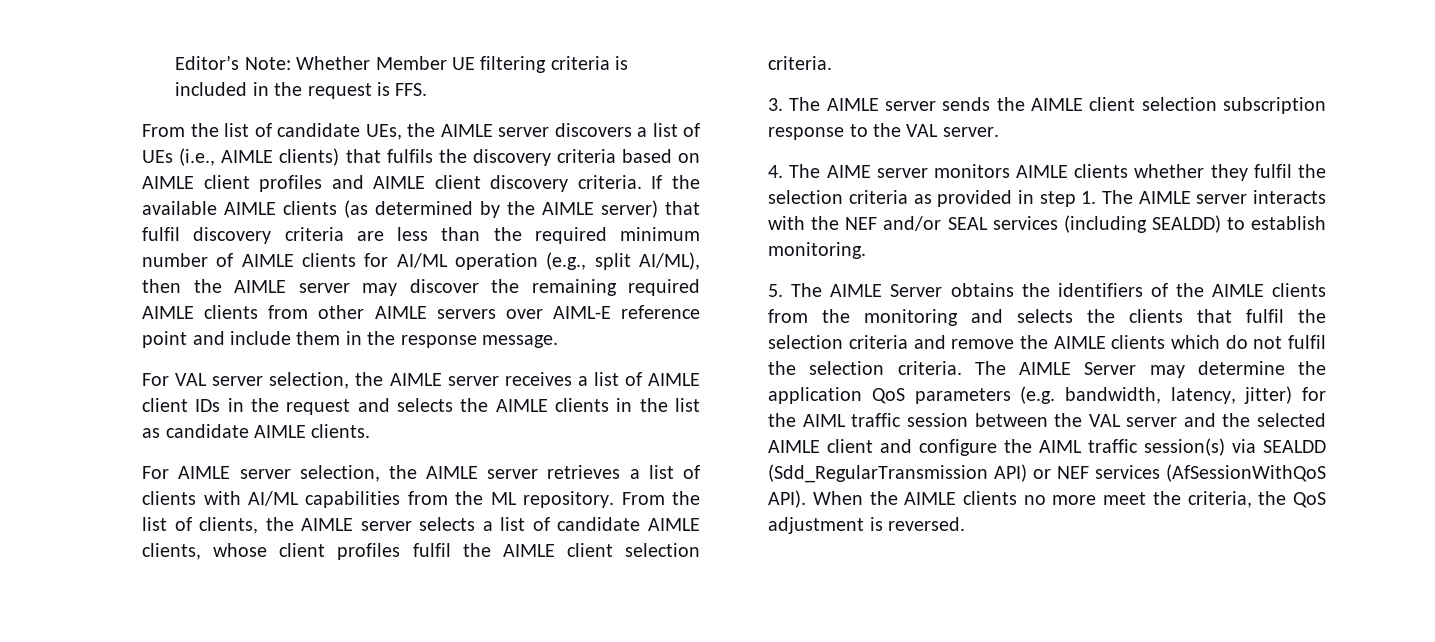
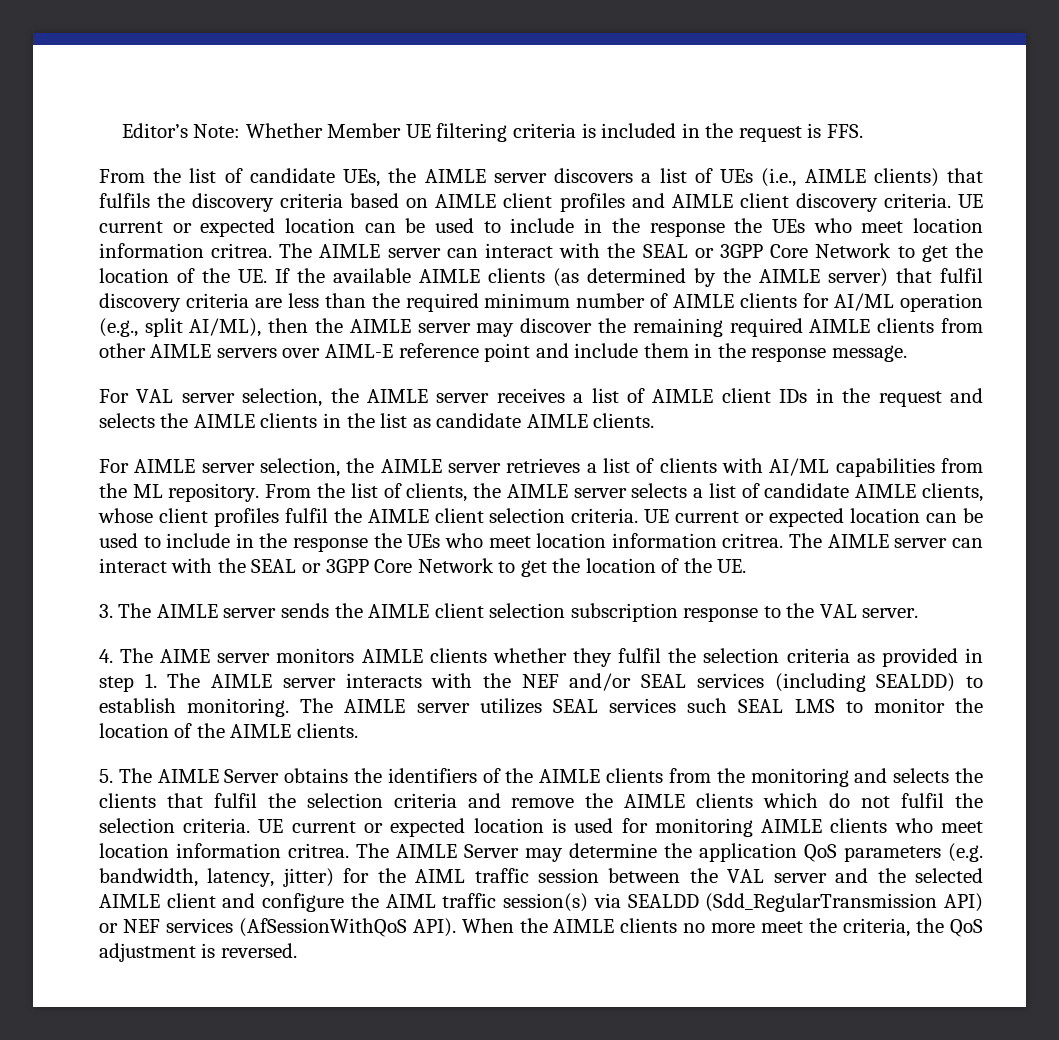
- If the available AIMLE clients (as determined by the AIMLE server) that fulfil discovery criteria are less than the required minimum number of AIMLE clients for AI/ML operation (e.g., split AI/ML), then the AIMLE server may discover the remaining required AIMLE clients from other AIMLE servers over AIML-E reference point and include them in the response message.
+ UE current or expected location can be used to include in the response the UEs who meet location information critrea. The AIMLE server can interact with the SEAL or 3GPP Core Network to get the location of the UE. If the available AIMLE clients (as determined by the AIMLE server) that fulfil discovery criteria are less than the required minimum number of AIMLE clients for AI/ML operation (e.g., split AI/ML), then the AIMLE server may discover the remaining required AIMLE clients from other AIMLE servers over AIML-E reference point and include them in the response message.
- From the list of clients, the AIMLE server selects a list of candidate AIMLE clients, whose client profiles fulfil the AIMLE client selection criteria.
+ From the list of clients, the AIMLE server selects a list of candidate AIMLE clients, whose client profiles fulfil the AIMLE client selection criteria. UE current or expected location can be used to include in the response the UEs who meet location information critrea. The AIMLE server can interact with the SEAL or 3GPP Core Network to get the location of the UE.
+ The AIMLE server utilizes SEAL services such SEAL LMS to monitor the location of the AIMLE clients.
+ UE current or expected location is used for monitoring AIMLE clients who meet location information critrea.

